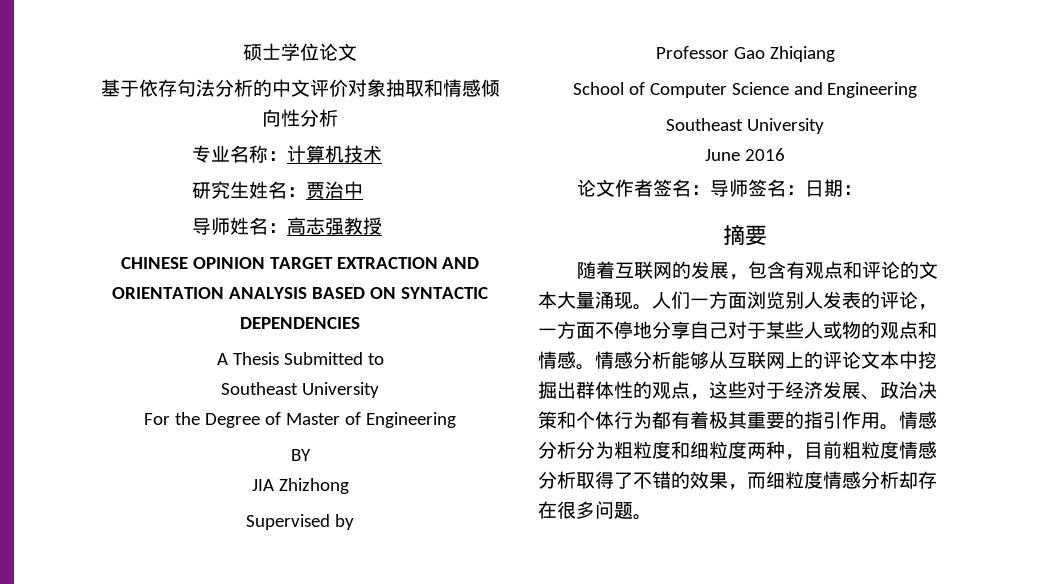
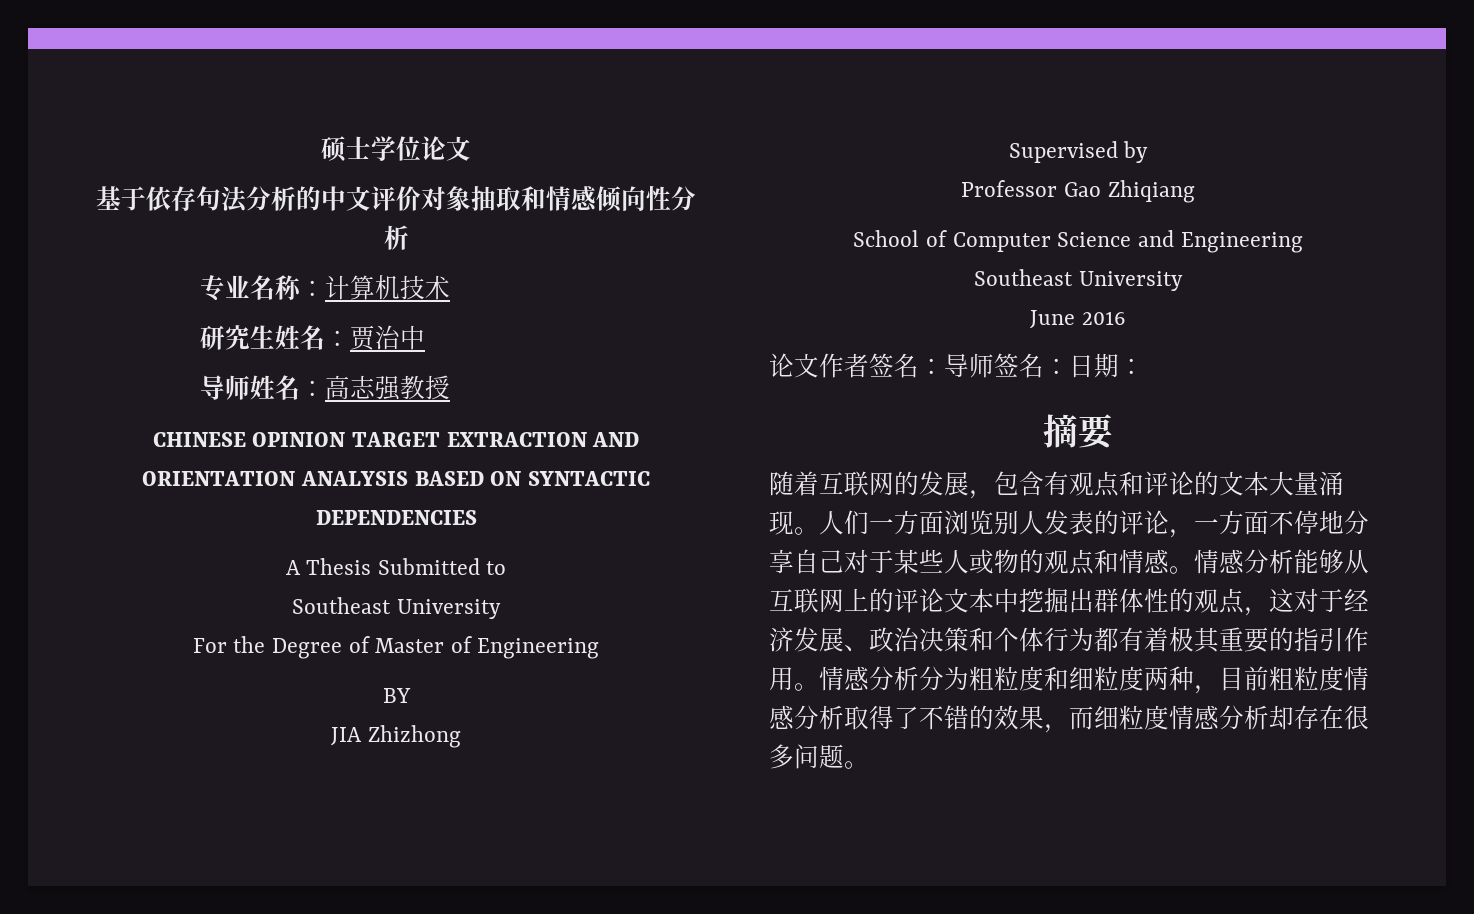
- 情感分析能够从互联网上的评论文本中挖掘出群体性的观点，这些对于经济发展、政治决策和个体行为都有着极其重要的指引作用。
+ 情感分析能够从互联网上的评论文本中挖掘出群体性的观点，这对于经济发展、政治决策和个体行为都有着极其重要的指引作用。

